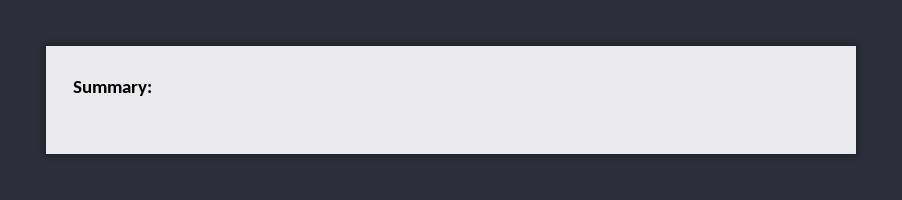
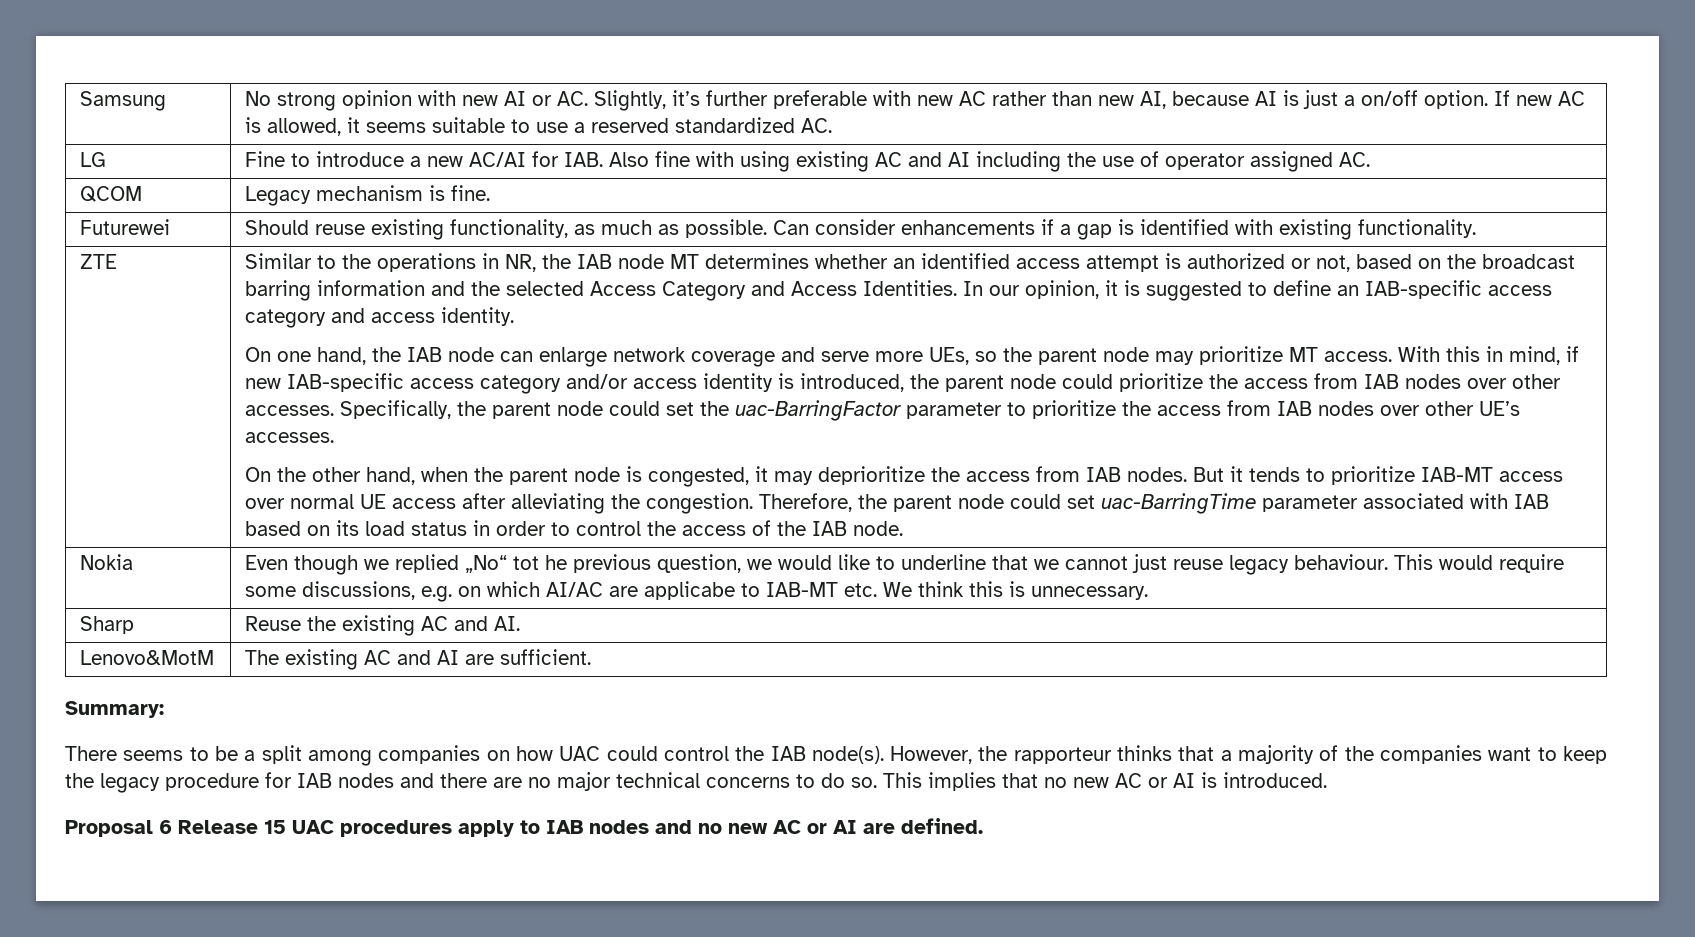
+ Samsung | No strong opinion with new AI or AC. Slightly, it’s further preferable with new AC rather than new AI, because AI is just a on/off option. If new AC is allowed, it seems suitable to use a reserved standardized AC.
+ LG | Fine to introduce a new AC/AI for IAB. Also fine with using existing AC and AI including the use of operator assigned AC.
+ QCOM | Legacy mechanism is fine.
+ Futurewei | Should reuse existing functionality, as much as possible. Can consider enhancements if a gap is identified with existing functionality.
+ ZTE | Similar to the operations in NR, the IAB node MT determines whether an identified access attempt is authorized or not, based on the broadcast barring information and the selected Access Category and Access Identities. In our opinion, it is suggested to define an IAB-specific access category and access identity.
+ On one hand, the IAB node can enlarge network coverage and serve more UEs, so the parent node may prioritize MT access. With this in mind, if new IAB-specific access category and/or access identity is introduced, the parent node could prioritize the access from IAB nodes over other accesses. Specifically, the parent node could set the uac-BarringFactor parameter to prioritize the access from IAB nodes over other UE’s accesses.
+ On the other hand, when the parent node is congested, it may deprioritize the access from IAB nodes. But it tends to prioritize IAB-MT access over normal UE access after alleviating the congestion. Therefore, the parent node could set uac-BarringTime parameter associated with IAB based on its load status in order to control the access of the IAB node.
+ Nokia | Even though we replied „No“ tot he previous question, we would like to underline that we cannot just reuse legacy behaviour. This would require some discussions, e.g. on which AI/AC are applicabe to IAB-MT etc. We think this is unnecessary.
+ Sharp | Reuse the existing AC and AI.
+ Lenovo&MotM | The existing AC and AI are sufficient.
  Summary:
+ There seems to be a split among companies on how UAC could control the IAB node(s). However, the rapporteur thinks that a majority of the companies want to keep the legacy procedure for IAB nodes and there are no major technical concerns to do so. This implies that no new AC or AI is introduced.
+ Proposal 6 Release 15 UAC procedures apply to IAB nodes and no new AC or AI are defined.

